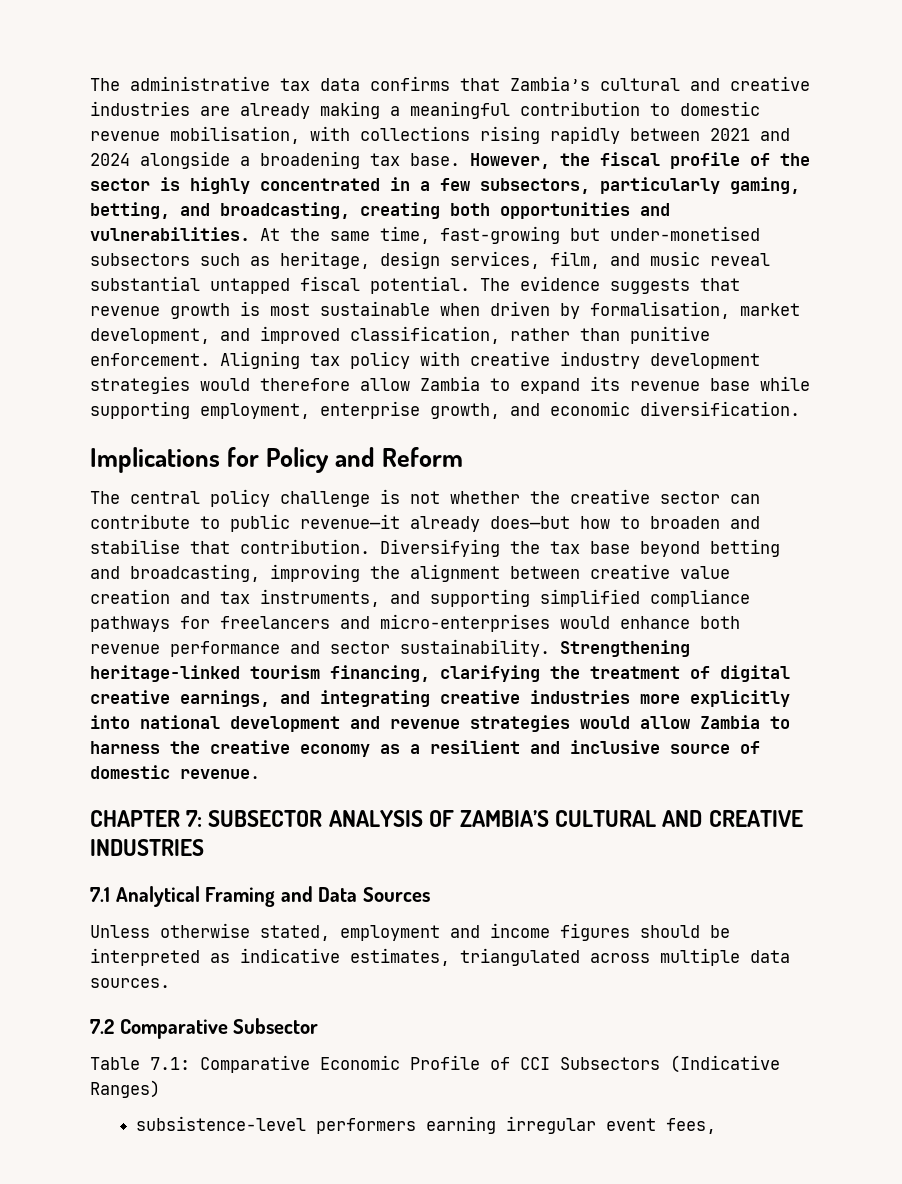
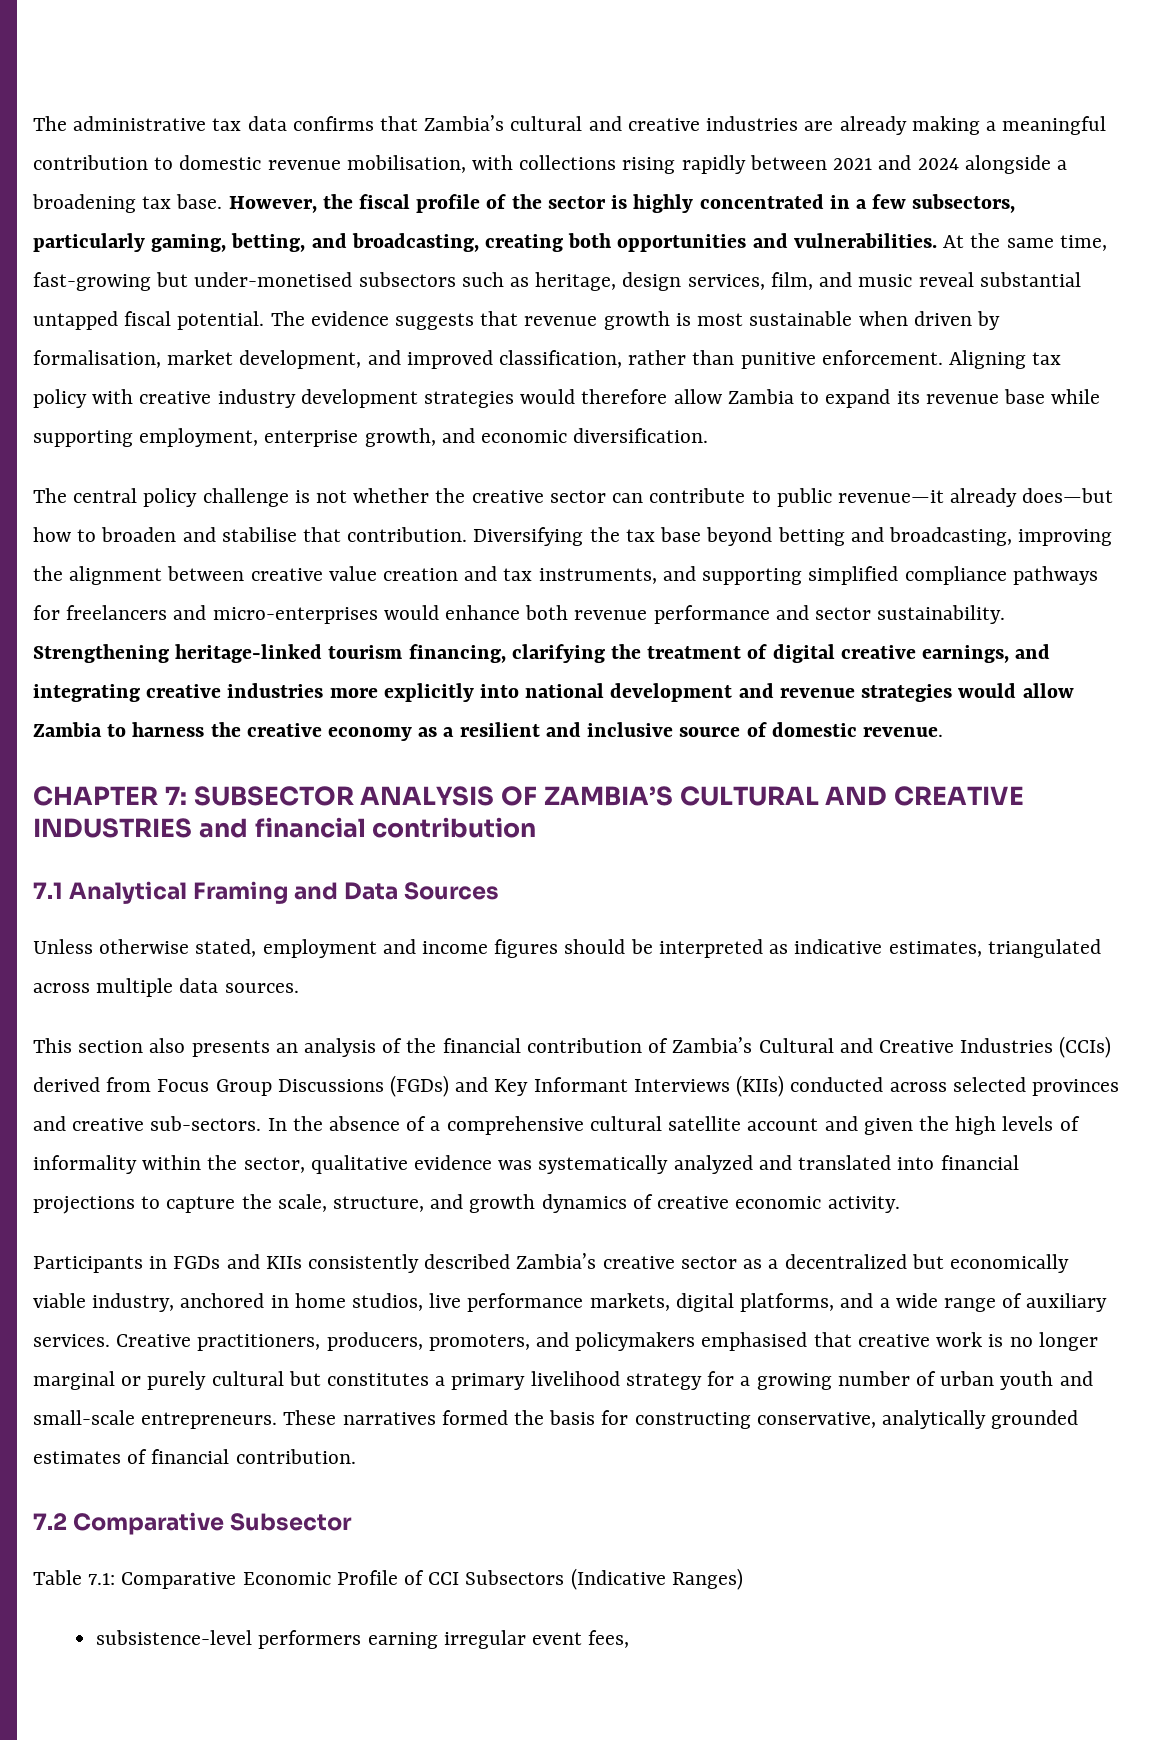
- Implications for Policy and Reform
- CHAPTER 7: SUBSECTOR ANALYSIS OF ZAMBIA’S CULTURAL AND CREATIVE INDUSTRIES
+ CHAPTER 7: SUBSECTOR ANALYSIS OF ZAMBIA’S CULTURAL AND CREATIVE INDUSTRIES and financial contribution
+ This section also presents an analysis of the financial contribution of Zambia’s Cultural and Creative Industries (CCIs) derived from Focus Group Discussions (FGDs) and Key Informant Interviews (KIIs) conducted across selected provinces and creative sub-sectors. In the absence of a comprehensive cultural satellite account and given the high levels of informality within the sector, qualitative evidence was systematically analyzed and translated into financial projections to capture the scale, structure, and growth dynamics of creative economic activity.
+ Participants in FGDs and KIIs consistently described Zambia’s creative sector as a decentralized but economically viable industry, anchored in home studios, live performance markets, digital platforms, and a wide range of auxiliary services. Creative practitioners, producers, promoters, and policymakers emphasised that creative work is no longer marginal or purely cultural but constitutes a primary livelihood strategy for a growing number of urban youth and small-scale entrepreneurs. These narratives formed the basis for constructing conservative, analytically grounded estimates of financial contribution.

